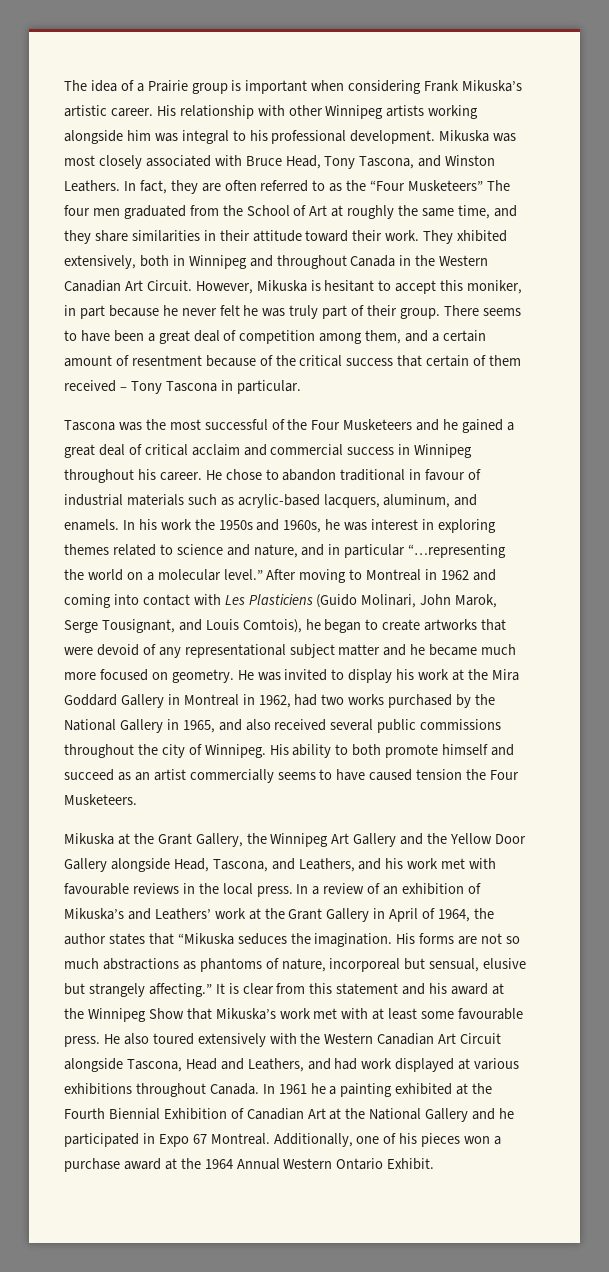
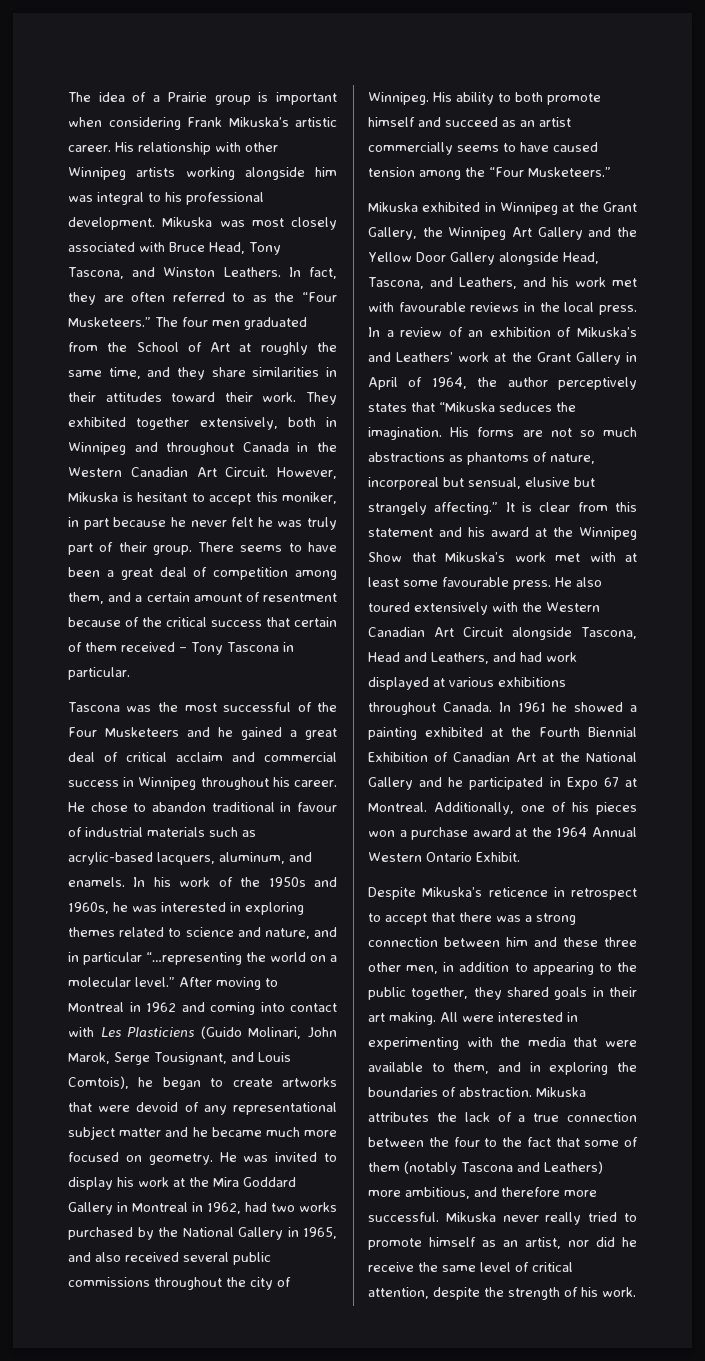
- In fact, they are often referred to as the “Four Musketeers” The four men graduated from the School of Art at roughly the same time, and they share similarities in their attitude toward their work.
+ In fact, they are often referred to as the “Four Musketeers.” The four men graduated from the School of Art at roughly the same time, and they share similarities in their attitudes toward their work.
- They xhibited extensively, both in Winnipeg and throughout Canada in the Western Canadian Art Circuit.
+ They exhibited together extensively, both in Winnipeg and throughout Canada in the Western Canadian Art Circuit.
- In his work the 1950s and 1960s, he was interest in exploring themes related to science and nature, and in particular “…representing the world on a molecular level.”
+ In his work of the 1950s and 1960s, he was interested in exploring themes related to science and nature, and in particular “…representing the world on a molecular level.”
- His ability to both promote himself and succeed as an artist commercially seems to have caused tension the Four Musketeers.
- Mikuska at the Grant Gallery, the Winnipeg Art Gallery and the Yellow Door Gallery alongside Head, Tascona, and Leathers, and his work met with favourable reviews in the local press.
+ His ability to both promote himself and succeed as an artist commercially seems to have caused tension among the “Four Musketeers.”
+ Mikuska exhibited in Winnipeg at the Grant Gallery, the Winnipeg Art Gallery and the Yellow Door Gallery alongside Head, Tascona, and Leathers, and his work met with favourable reviews in the local press.
- In a review of an exhibition of Mikuska’s and Leathers’ work at the Grant Gallery in April of 1964, the author states that “Mikuska seduces the imagination.
+ In a review of an exhibition of Mikuska’s and Leathers’ work at the Grant Gallery in April of 1964, the author perceptively states that “Mikuska seduces the imagination.
- In 1961 he a painting exhibited at the Fourth Biennial Exhibition of Canadian Art at the National Gallery and he participated in Expo 67 Montreal.
+ In 1961 he showed a painting exhibited at the Fourth Biennial Exhibition of Canadian Art at the National Gallery and he participated in Expo 67 at Montreal.
+ Despite Mikuska’s reticence in retrospect to accept that there was a strong connection between him and these three other men, in addition to appearing to the public together, they shared goals in their art making. All were interested in experimenting with the media that were available to them, and in exploring the boundaries of abstraction. Mikuska attributes the lack of a true connection between the four to the fact that some of them (notably Tascona and Leathers) more ambitious, and therefore more successful. Mikuska never really tried to promote himself as an artist, nor did he receive the same level of critical attention, despite the strength of his work.

